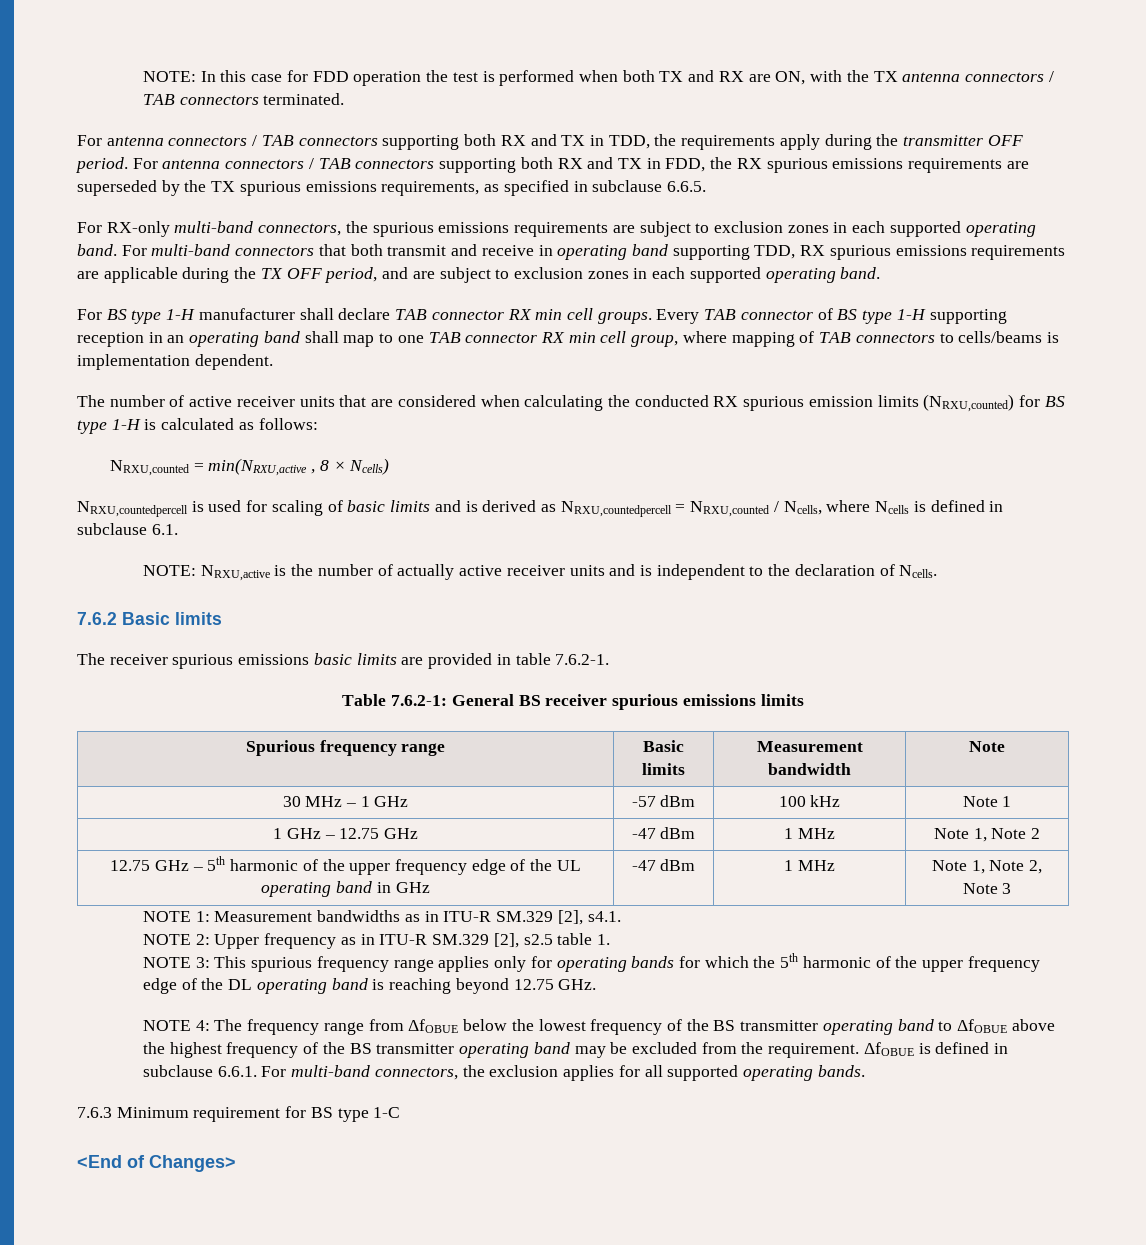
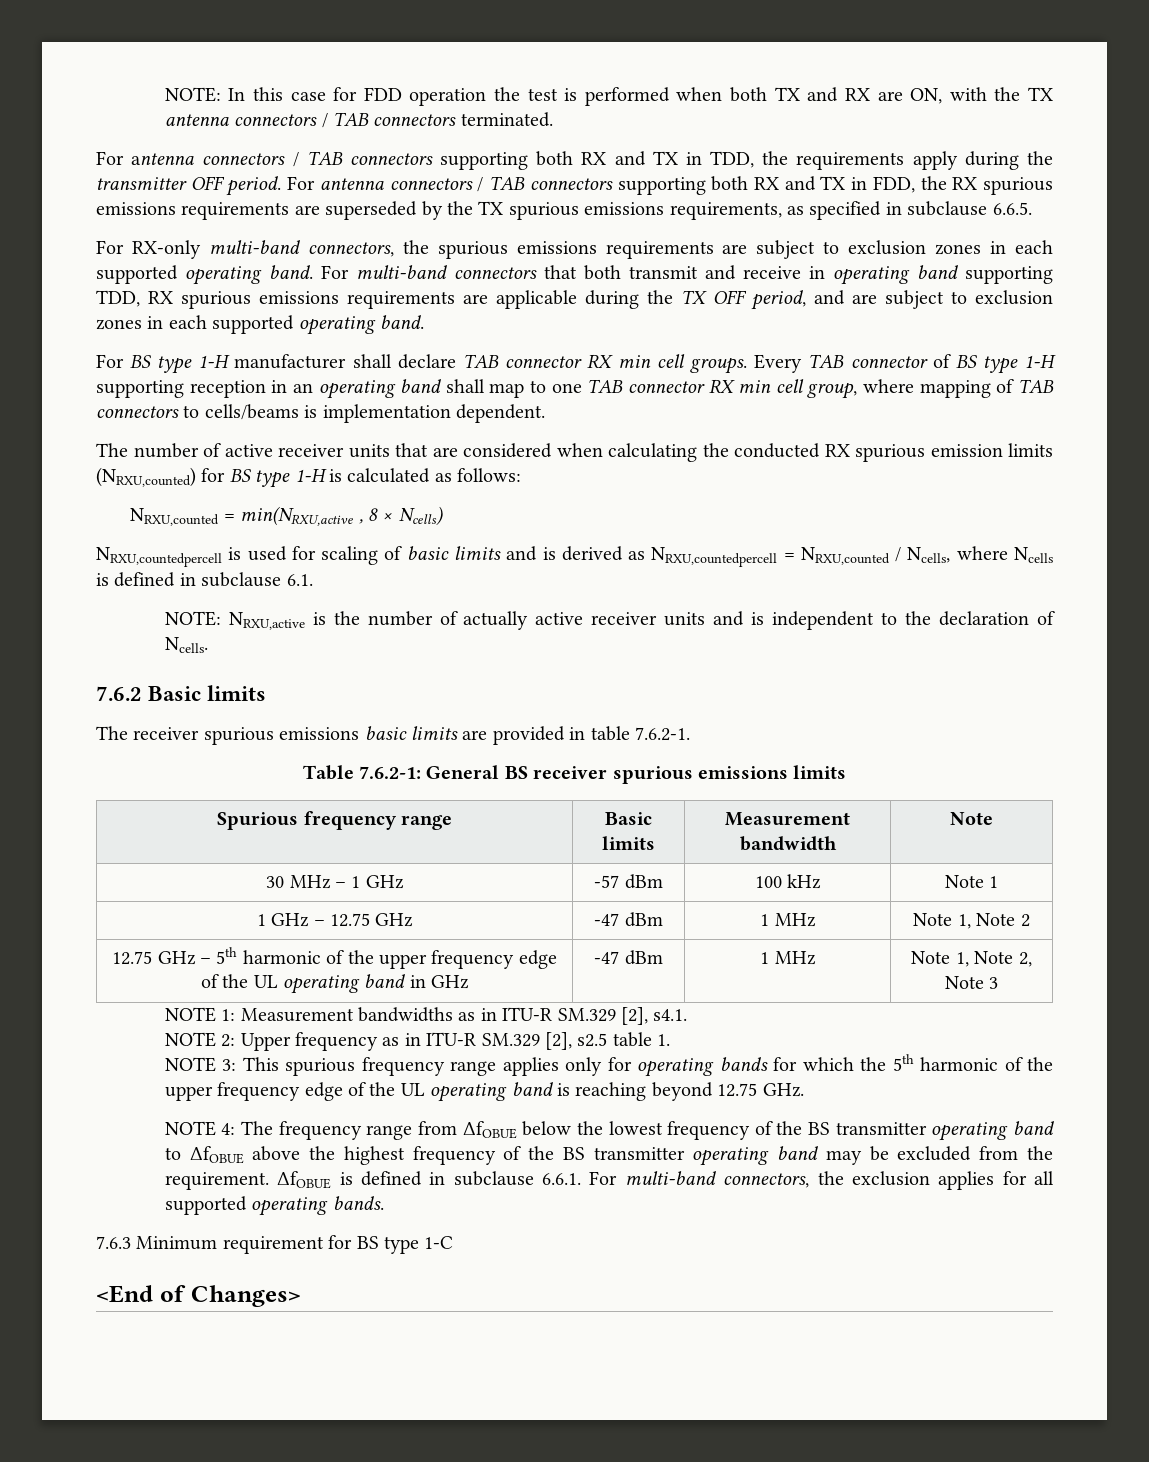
- NOTE 3: This spurious frequency range applies only for operating bands for which the 5th harmonic of the upper frequency edge of the DL operating band is reaching beyond 12.75 GHz.
+ NOTE 3: This spurious frequency range applies only for operating bands for which the 5th harmonic of the upper frequency edge of the UL operating band is reaching beyond 12.75 GHz.

